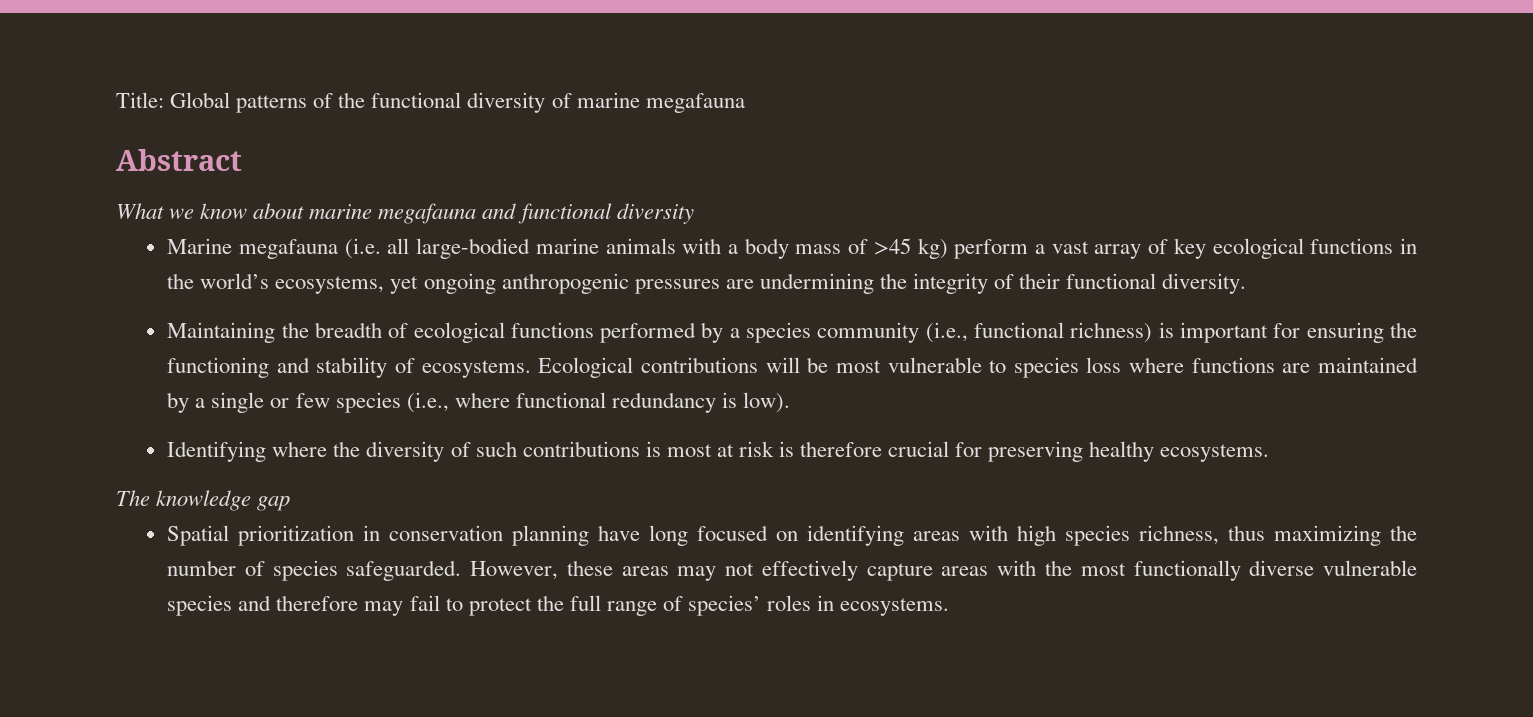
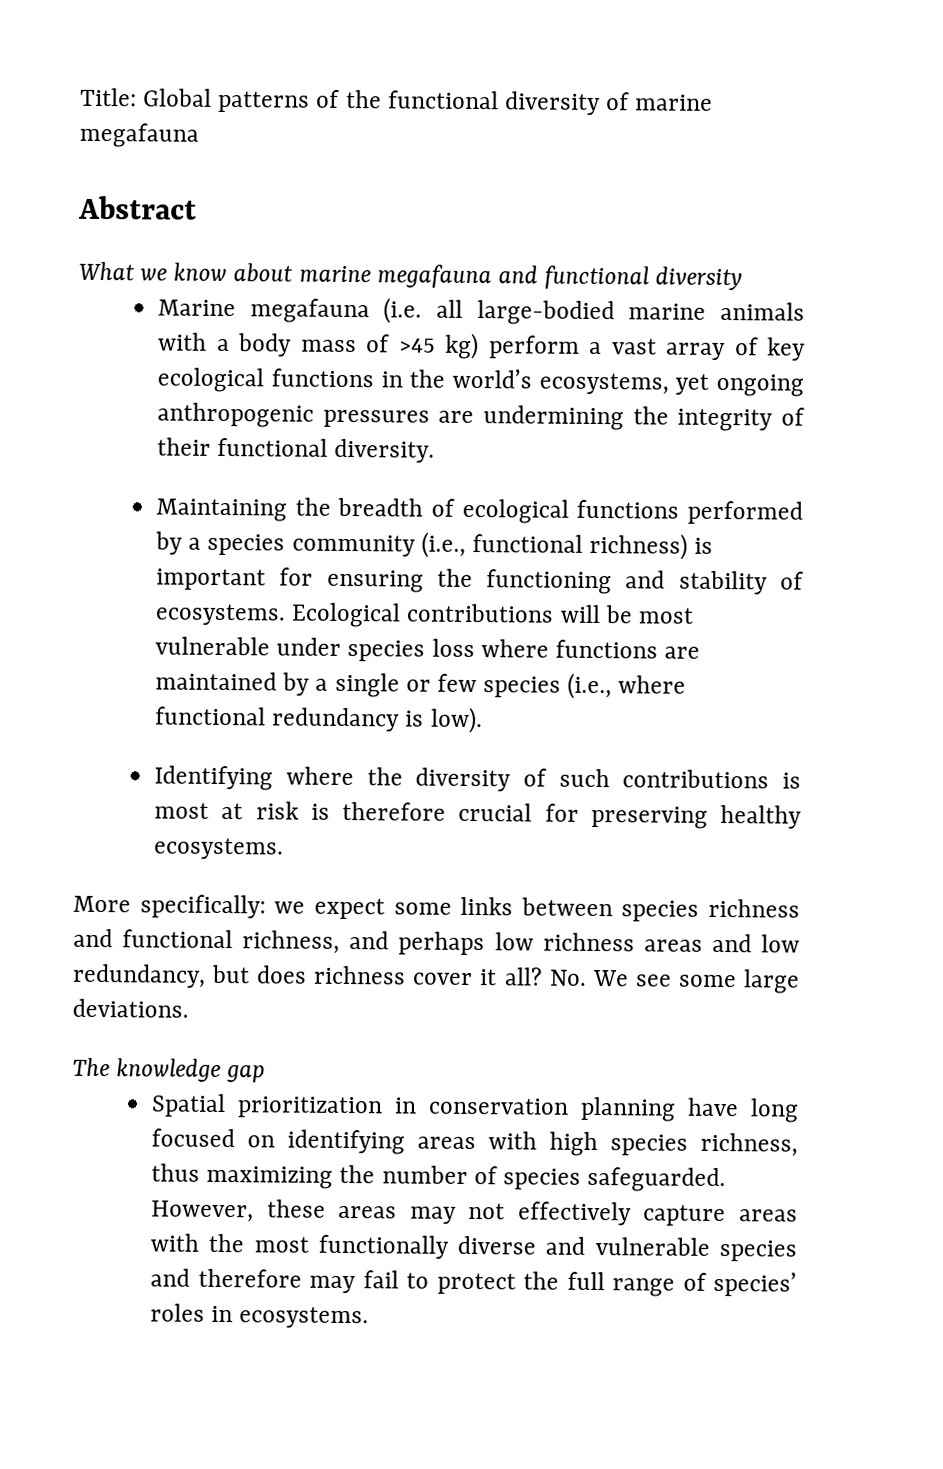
- Ecological contributions will be most vulnerable to species loss where functions are maintained by a single or few species (i.e., where functional redundancy is low).
+ Ecological contributions will be most vulnerable under species loss where functions are maintained by a single or few species (i.e., where functional redundancy is low).
+ More specifically: we expect some links between species richness and functional richness, and perhaps low richness areas and low redundancy, but does richness cover it all? No. We see some large deviations.
- However, these areas may not effectively capture areas with the most functionally diverse vulnerable species and therefore may fail to protect the full range of species’ roles in ecosystems.
+ However, these areas may not effectively capture areas with the most functionally diverse and vulnerable species and therefore may fail to protect the full range of species’ roles in ecosystems.

